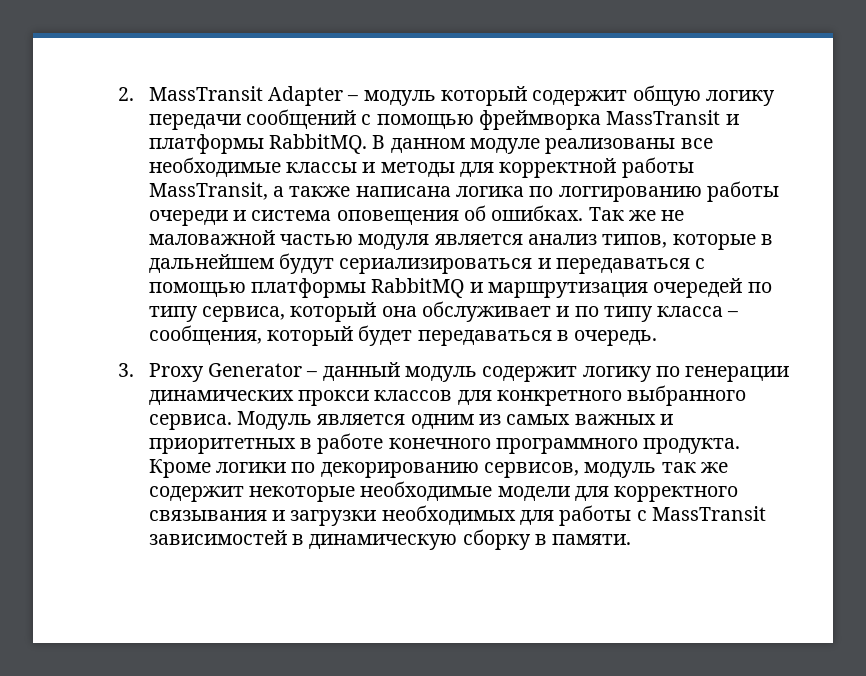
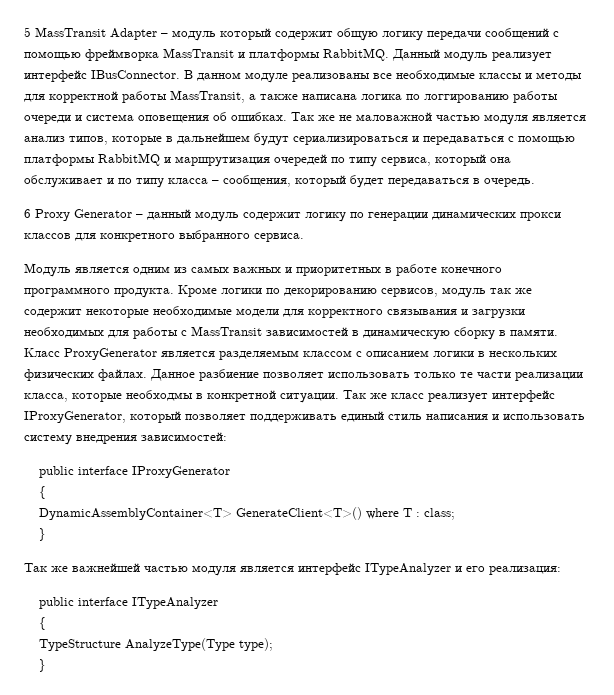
- 2. MassTransit Adapter – модуль который содержит общую логику передачи сообщений с помощью фреймворка MassTransit и платформы RabbitMQ.
+ 5 MassTransit Adapter – модуль который содержит общую логику передачи сообщений с помощью фреймворка MassTransit и платформы RabbitMQ.
+ Данный модуль реализует интерфейс IBusConnector.
- 3. Proxy Generator – данный модуль содержит логику по генерации динамических прокси классов для конкретного выбранного сервиса. Модуль является одним из самых важных и приоритетных в работе конечного программного продукта.
+ 6 Proxy Generator – данный модуль содержит логику по генерации динамических прокси классов для конкретного выбранного сервиса.
+ Модуль является одним из самых важных и приоритетных в работе конечного программного продукта.
+ Класс ProxyGenerator является разделяемым классом с описанием логики в нескольких физических файлах. Данное разбиение позволяет использовать только те части реализации класса, которые необходмы в конкретной ситуации. Так же класс реализует интерфейс IProxyGenerator, который позволяет поддерживать единый стиль написания и использовать систему внедрения зависимостей:
+ public interface IProxyGenerator
+ {
+ DynamicAssemblyContainer<T> GenerateClient<T>() where T : class;
+ }
+ Так же важнейшей частью модуля является интерфейс ITypeAnalyzer и его реализация:
+ public interface ITypeAnalyzer
+ {
+ TypeStructure AnalyzeType(Type type);
+ }

